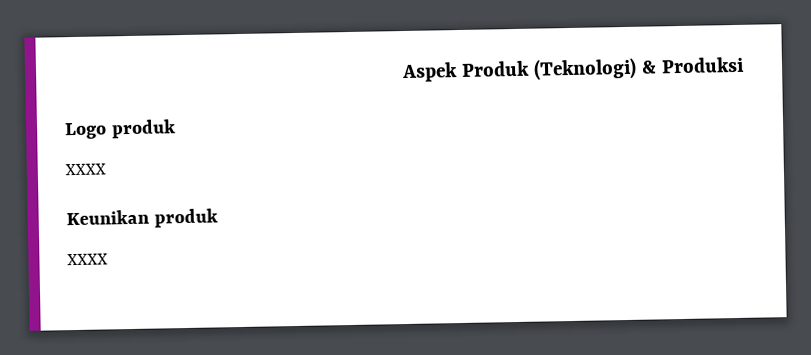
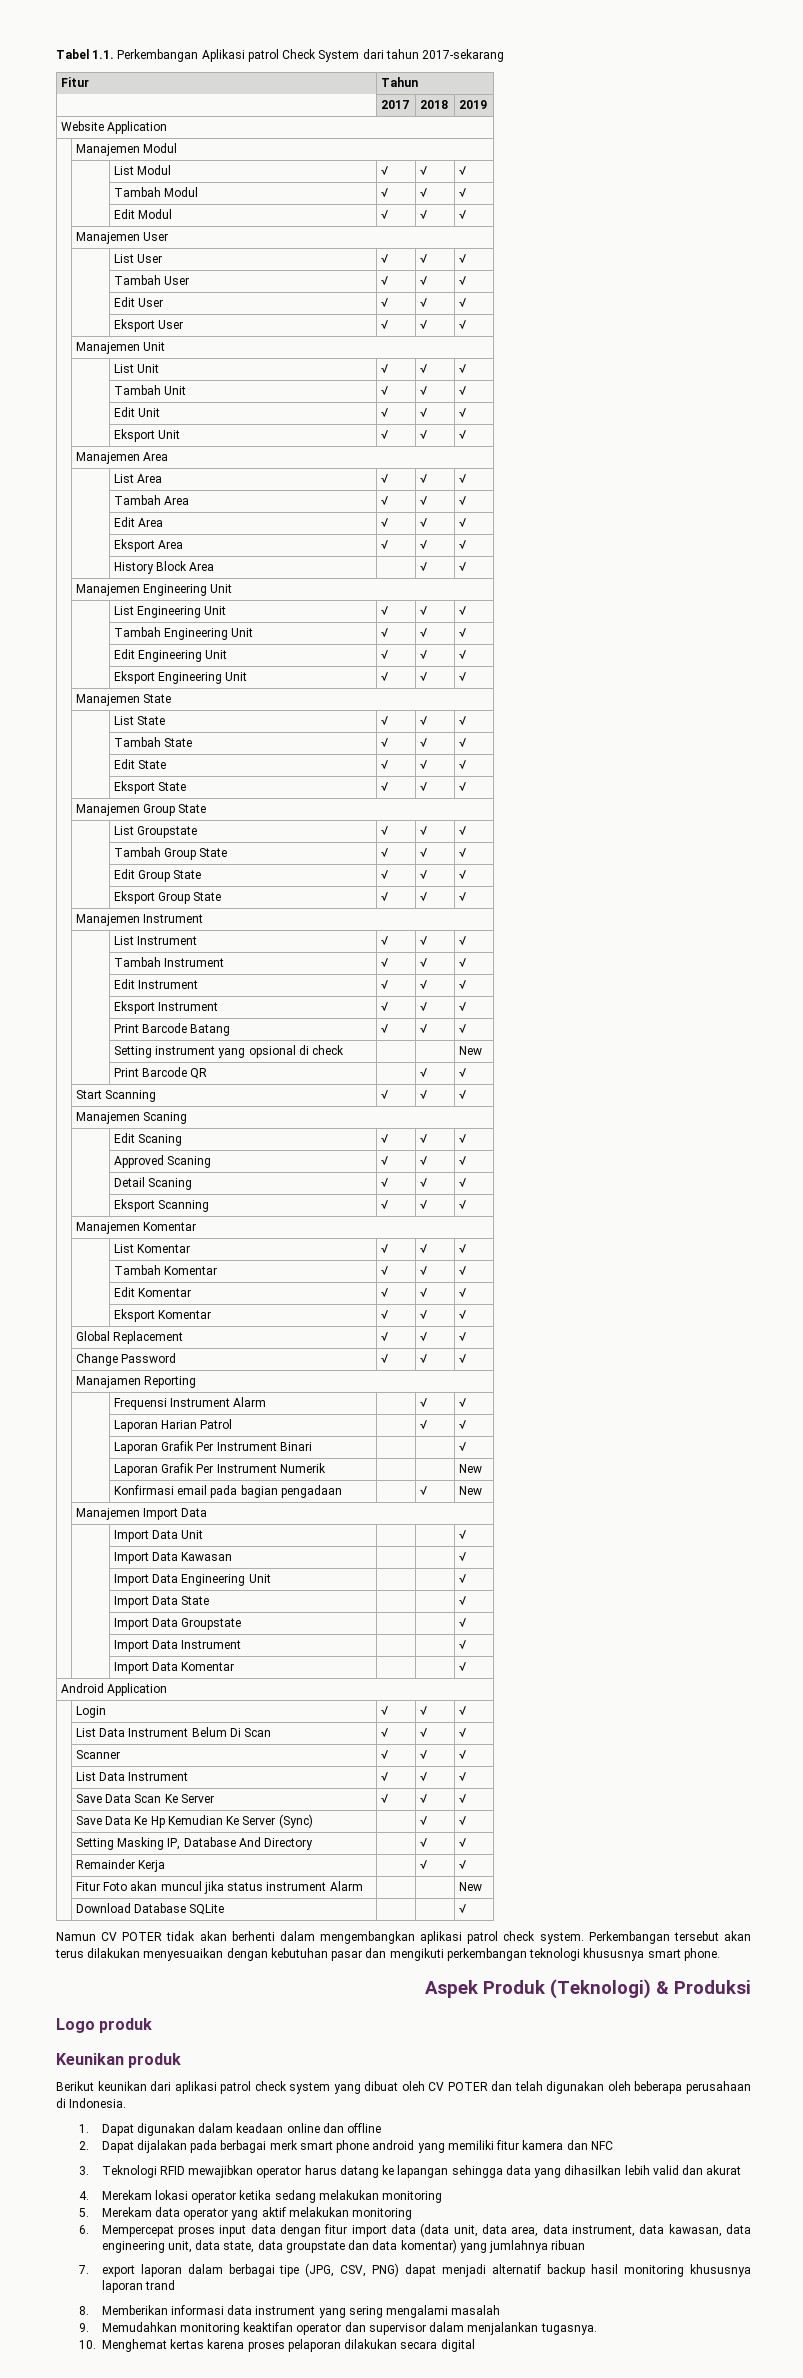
+ Tabel 1.1. Perkembangan Aplikasi patrol Check System dari tahun 2017-sekarang
+ Fitur | Tahun
+ | 2017 | 2018 | 2019
+ Website Application
+ | Manajemen Modul
+ | | List Modul | √ | √ | √
+ | | Tambah Modul | √ | √ | √
+ | | Edit Modul | √ | √ | √
+ | Manajemen User
+ | | List User | √ | √ | √
+ | | Tambah User | √ | √ | √
+ | | Edit User | √ | √ | √
+ | | Eksport User | √ | √ | √
+ | Manajemen Unit
+ | | List Unit | √ | √ | √
+ | | Tambah Unit | √ | √ | √
+ | | Edit Unit | √ | √ | √
+ | | Eksport Unit | √ | √ | √
+ | Manajemen Area
+ | | List Area | √ | √ | √
+ | | Tambah Area | √ | √ | √
+ | | Edit Area | √ | √ | √
+ | | Eksport Area | √ | √ | √
+ | | History Block Area | | √ | √
+ | Manajemen Engineering Unit
+ | | List Engineering Unit | √ | √ | √
+ | | Tambah Engineering Unit | √ | √ | √
+ | | Edit Engineering Unit | √ | √ | √
+ | | Eksport Engineering Unit | √ | √ | √
+ | Manajemen State
+ | | List State | √ | √ | √
+ | | Tambah State | √ | √ | √
+ | | Edit State | √ | √ | √
+ | | Eksport State | √ | √ | √
+ | Manajemen Group State
+ | | List Groupstate | √ | √ | √
+ | | Tambah Group State | √ | √ | √
+ | | Edit Group State | √ | √ | √
+ | | Eksport Group State | √ | √ | √
+ | Manajemen Instrument
+ | | List Instrument | √ | √ | √
+ | | Tambah Instrument | √ | √ | √
+ | | Edit Instrument | √ | √ | √
+ | | Eksport Instrument | √ | √ | √
+ | | Print Barcode Batang | √ | √ | √
+ | | Setting instrument yang opsional di check | | | New
+ | | Print Barcode QR | | √ | √
+ | Start Scanning | √ | √ | √
+ | Manajemen Scaning
+ | | Edit Scaning | √ | √ | √
+ | | Approved Scaning | √ | √ | √
+ | | Detail Scaning | √ | √ | √
+ | | Eksport Scanning | √ | √ | √
+ | Manajemen Komentar
+ | | List Komentar | √ | √ | √
+ | | Tambah Komentar | √ | √ | √
+ | | Edit Komentar | √ | √ | √
+ | | Eksport Komentar | √ | √ | √
+ | Global Replacement | √ | √ | √
+ | Change Password | √ | √ | √
+ | Manajamen Reporting
+ | | Frequensi Instrument Alarm | | √ | √
+ | | Laporan Harian Patrol | | √ | √
+ | | Laporan Grafik Per Instrument Binari | | | √
+ | | Laporan Grafik Per Instrument Numerik | | | New
+ | | Konfirmasi email pada bagian pengadaan | | √ | New
+ | Manajemen Import Data
+ | | Import Data Unit | | | √
+ | | Import Data Kawasan | | | √
+ | | Import Data Engineering Unit | | | √
+ | | Import Data State | | | √
+ | | Import Data Groupstate | | | √
+ | | Import Data Instrument | | | √
+ | | Import Data Komentar | | | √
+ Android Application
+ | Login | √ | √ | √
+ | List Data Instrument Belum Di Scan | √ | √ | √
+ | Scanner | √ | √ | √
+ | List Data Instrument | √ | √ | √
+ | Save Data Scan Ke Server | √ | √ | √
+ | Save Data Ke Hp Kemudian Ke Server (Sync) | | √ | √
+ | Setting Masking IP, Database And Directory | | √ | √
+ | Remainder Kerja | | √ | √
+ | Fitur Foto akan muncul jika status instrument Alarm | | | New
+ | Download Database SQLite | | | √
+ Namun CV POTER tidak akan berhenti dalam mengembangkan aplikasi patrol check system. Perkembangan tersebut akan terus dilakukan menyesuaikan dengan kebutuhan pasar dan mengikuti perkembangan teknologi khususnya smart phone.
  Logo produk
- XXXX
  Keunikan produk
- XXXX
+ Berikut keunikan dari aplikasi patrol check system yang dibuat oleh CV POTER dan telah digunakan oleh beberapa perusahaan di Indonesia.
+ 1. Dapat digunakan dalam keadaan online dan offline
+ 2. Dapat dijalakan pada berbagai merk smart phone android yang memiliki fitur kamera dan NFC
+ 3. Teknologi RFID mewajibkan operator harus datang ke lapangan sehingga data yang dihasilkan lebih valid dan akurat
+ 4. Merekam lokasi operator ketika sedang melakukan monitoring
+ 5. Merekam data operator yang aktif melakukan monitoring
+ 6. Mempercepat proses input data dengan fitur import data (data unit, data area, data instrument, data kawasan, data engineering unit, data state, data groupstate dan data komentar) yang jumlahnya ribuan
+ 7. export laporan dalam berbagai tipe (JPG, CSV, PNG) dapat menjadi alternatif backup hasil monitoring khususnya laporan trand
+ 8. Memberikan informasi data instrument yang sering mengalami masalah
+ 9. Memudahkan monitoring keaktifan operator dan supervisor dalam menjalankan tugasnya.
+ 10. Menghemat kertas karena proses pelaporan dilakukan secara digital

